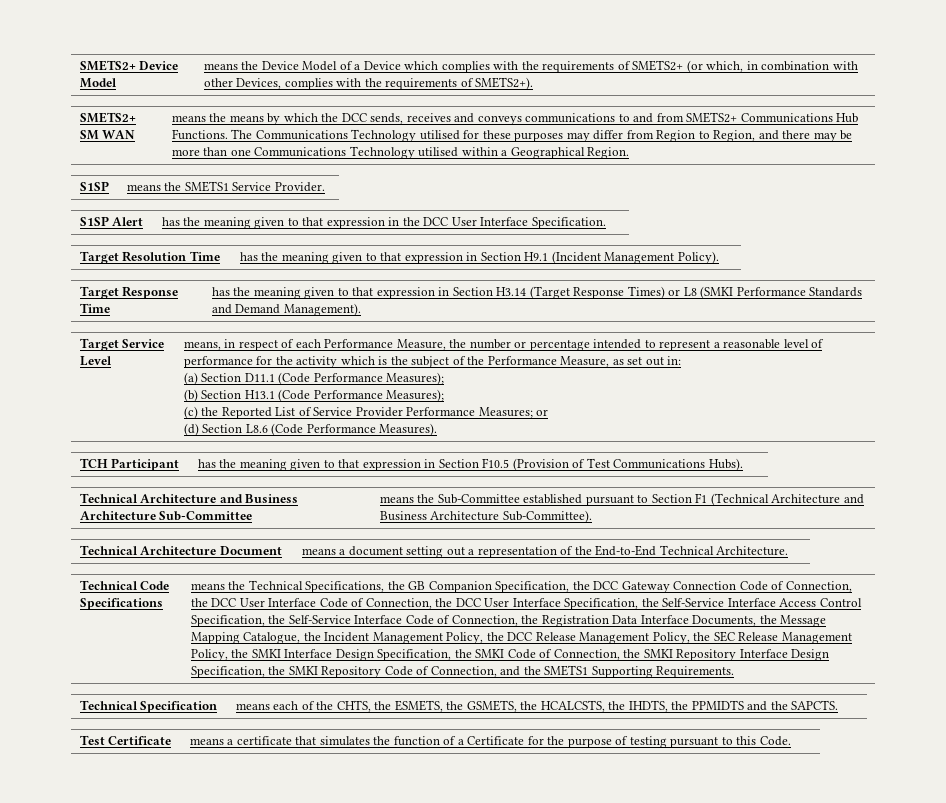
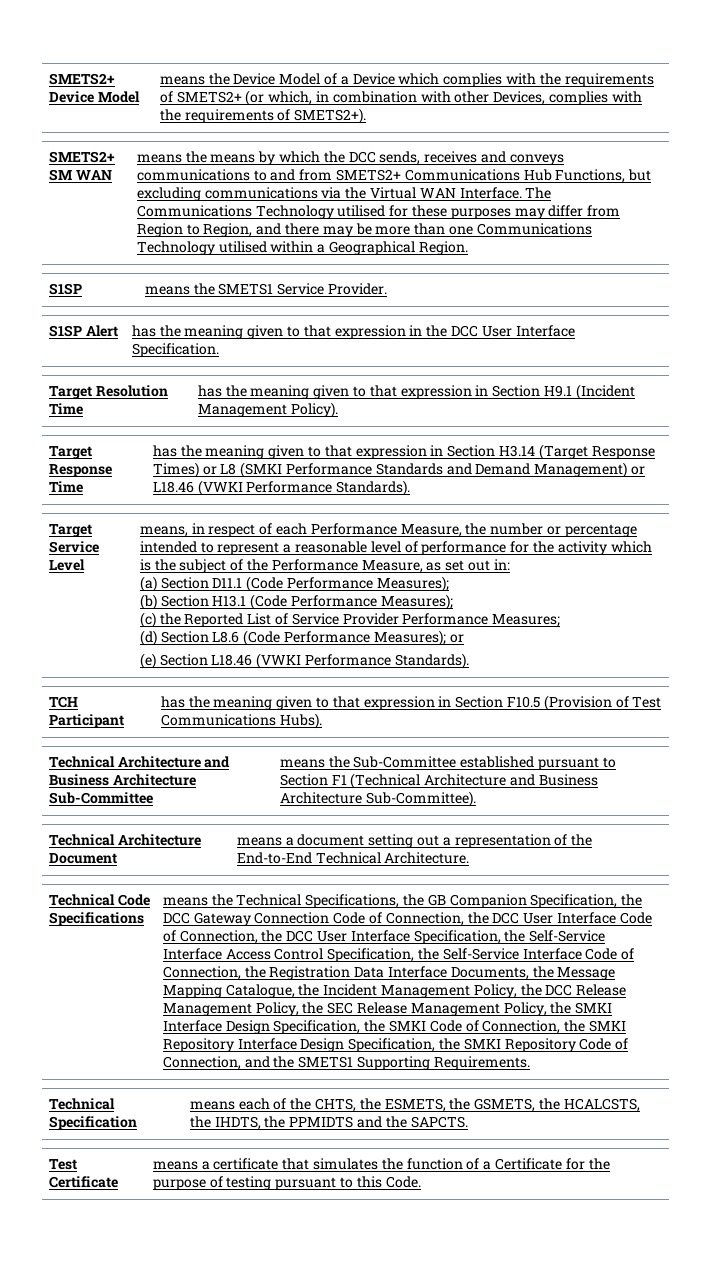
- means the means by which the DCC sends, receives and conveys communications to and from SMETS2+ Communications Hub Functions.
+ means the means by which the DCC sends, receives and conveys communications to and from SMETS2+ Communications Hub Functions, but excluding communications via the Virtual WAN Interface.
- Target Response Time | has the meaning given to that expression in Section H3.14 (Target Response Times) or L8 (SMKI Performance Standards and Demand Management).
+ Target Response Time | has the meaning given to that expression in Section H3.14 (Target Response Times) or L8 (SMKI Performance Standards and Demand Management) or L18.46 (VWKI Performance Standards).
- (c) the Reported List of Service Provider Performance Measures; or
+ (c) the Reported List of Service Provider Performance Measures;
- (d) Section L8.6 (Code Performance Measures).
+ (d) Section L8.6 (Code Performance Measures); or
+ (e) Section L18.46 (VWKI Performance Standards).

